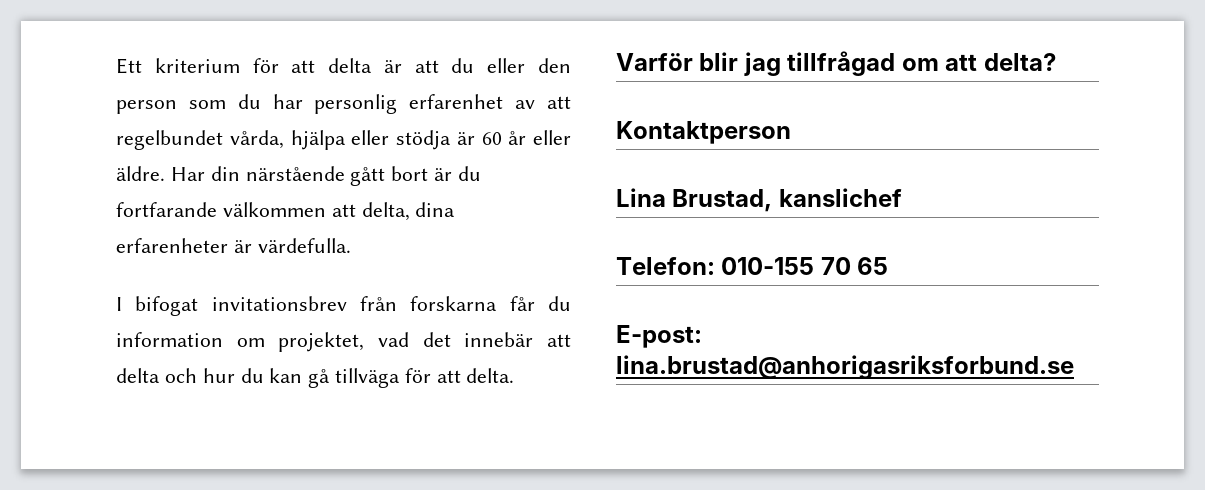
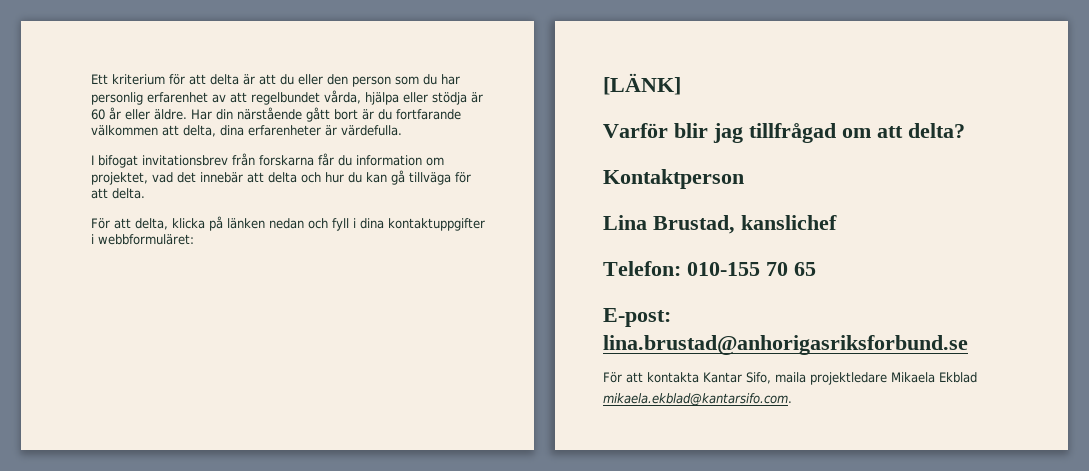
+ För att delta, klicka på länken nedan och fyll i dina kontaktuppgifter i webbformuläret:
+ [LÄNK]
+ För att kontakta Kantar Sifo, maila projektledare Mikaela Ekblad
+ mikaela.ekblad@kantarsifo.com.

